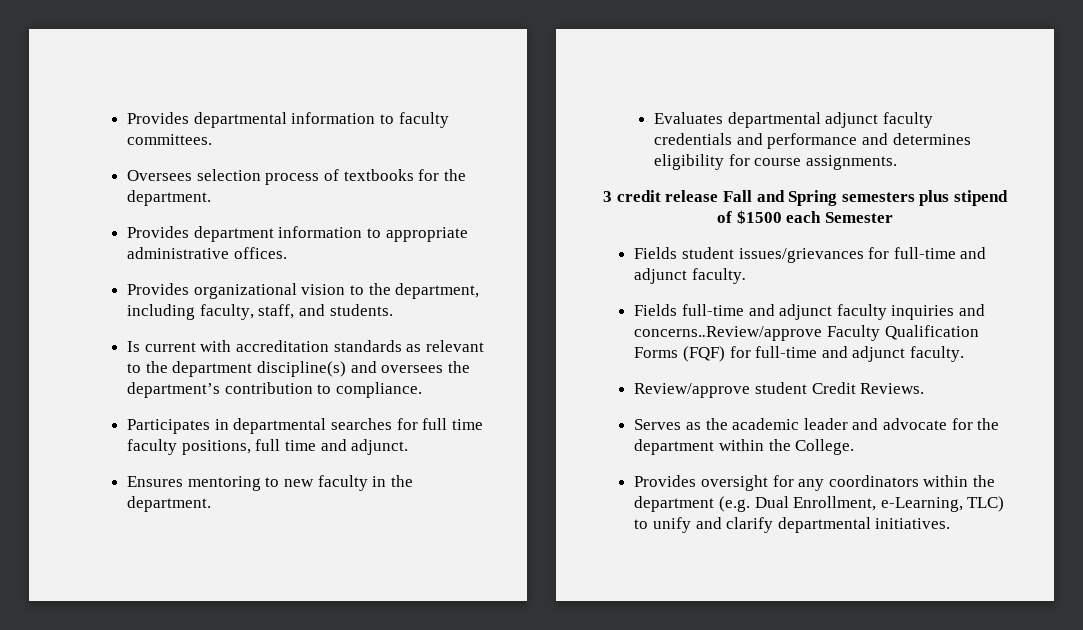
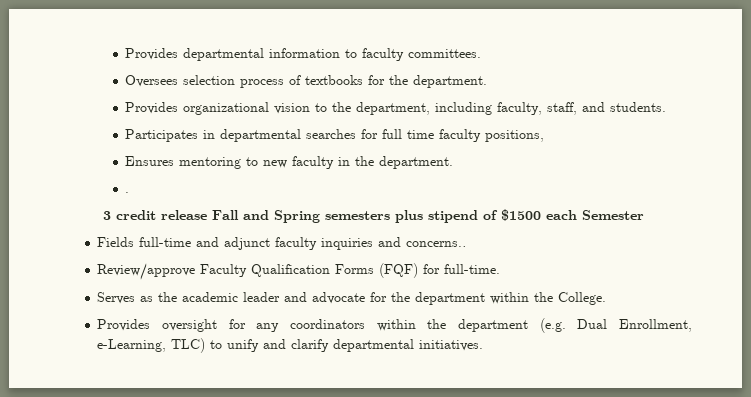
- Provides department information to appropriate administrative offices.
- Is current with accreditation standards as relevant to the department discipline(s) and oversees the department’s contribution to compliance.
- Participates in departmental searches for full time faculty positions, full time and adjunct.
+ Participates in departmental searches for full time faculty positions,
- Evaluates departmental adjunct faculty credentials and performance and determines eligibility for course assignments.
+ .
- Fields student issues/grievances for full-time and adjunct faculty.
- Fields full-time and adjunct faculty inquiries and concerns..Review/approve Faculty Qualification Forms (FQF) for full-time and adjunct faculty.
- Review/approve student Credit Reviews.
+ Fields full-time and adjunct faculty inquiries and concerns..
+ Review/approve Faculty Qualification Forms (FQF) for full-time.

